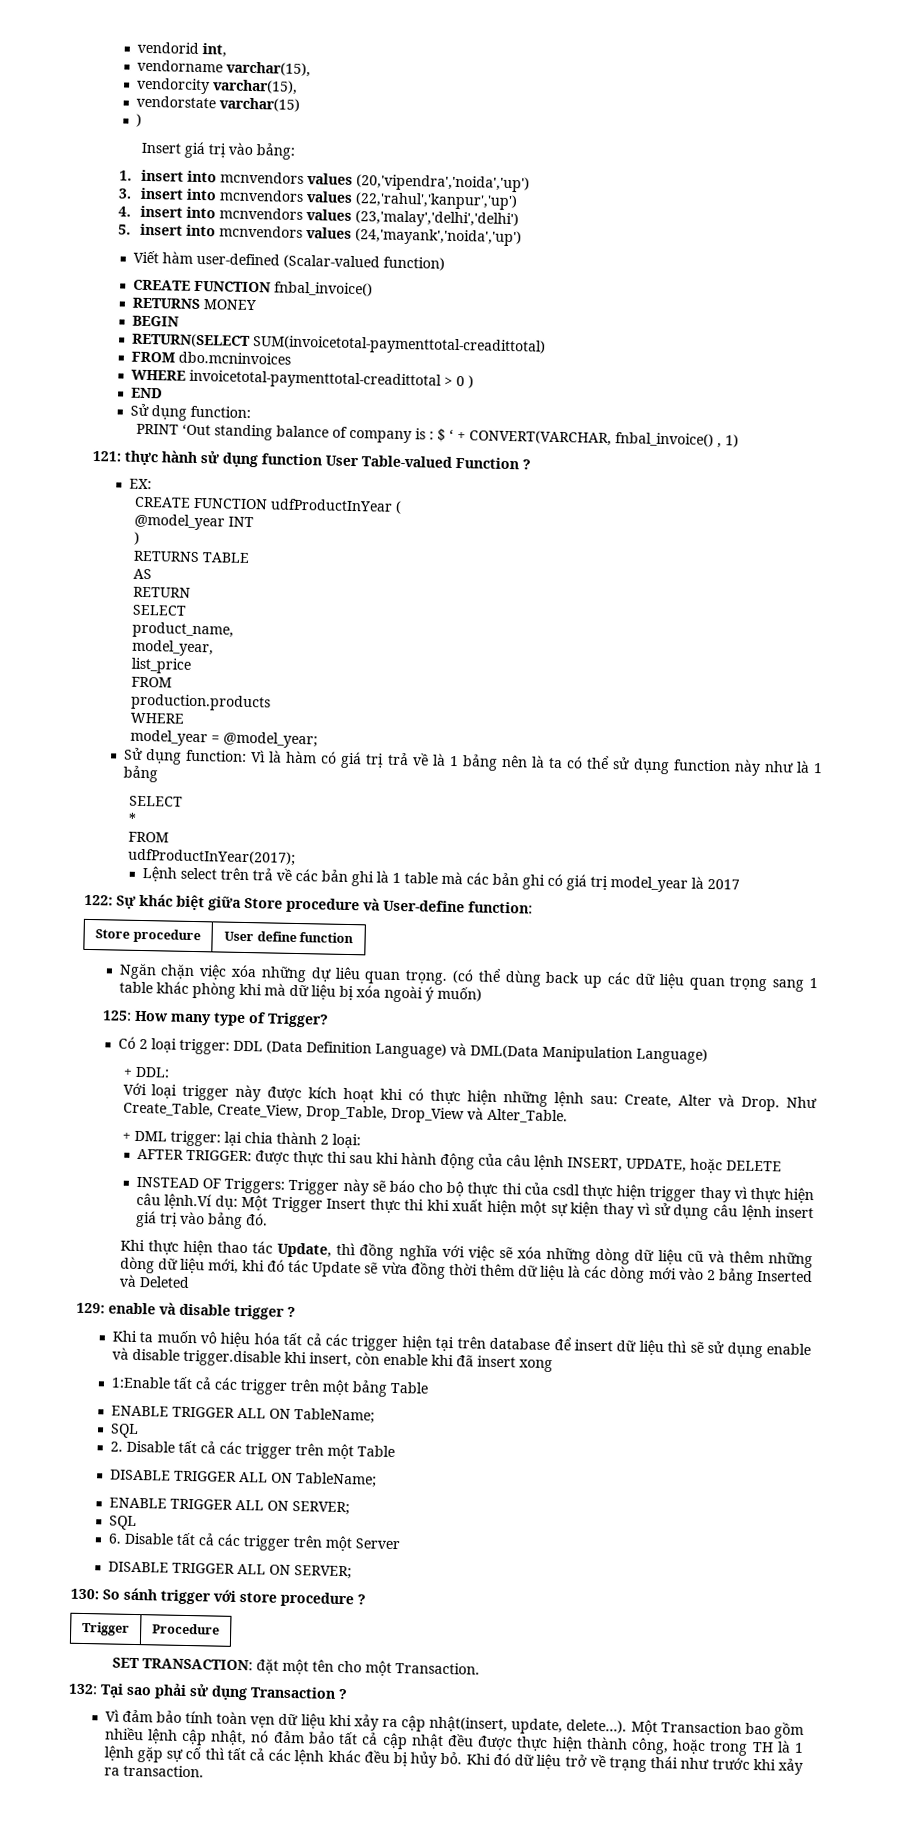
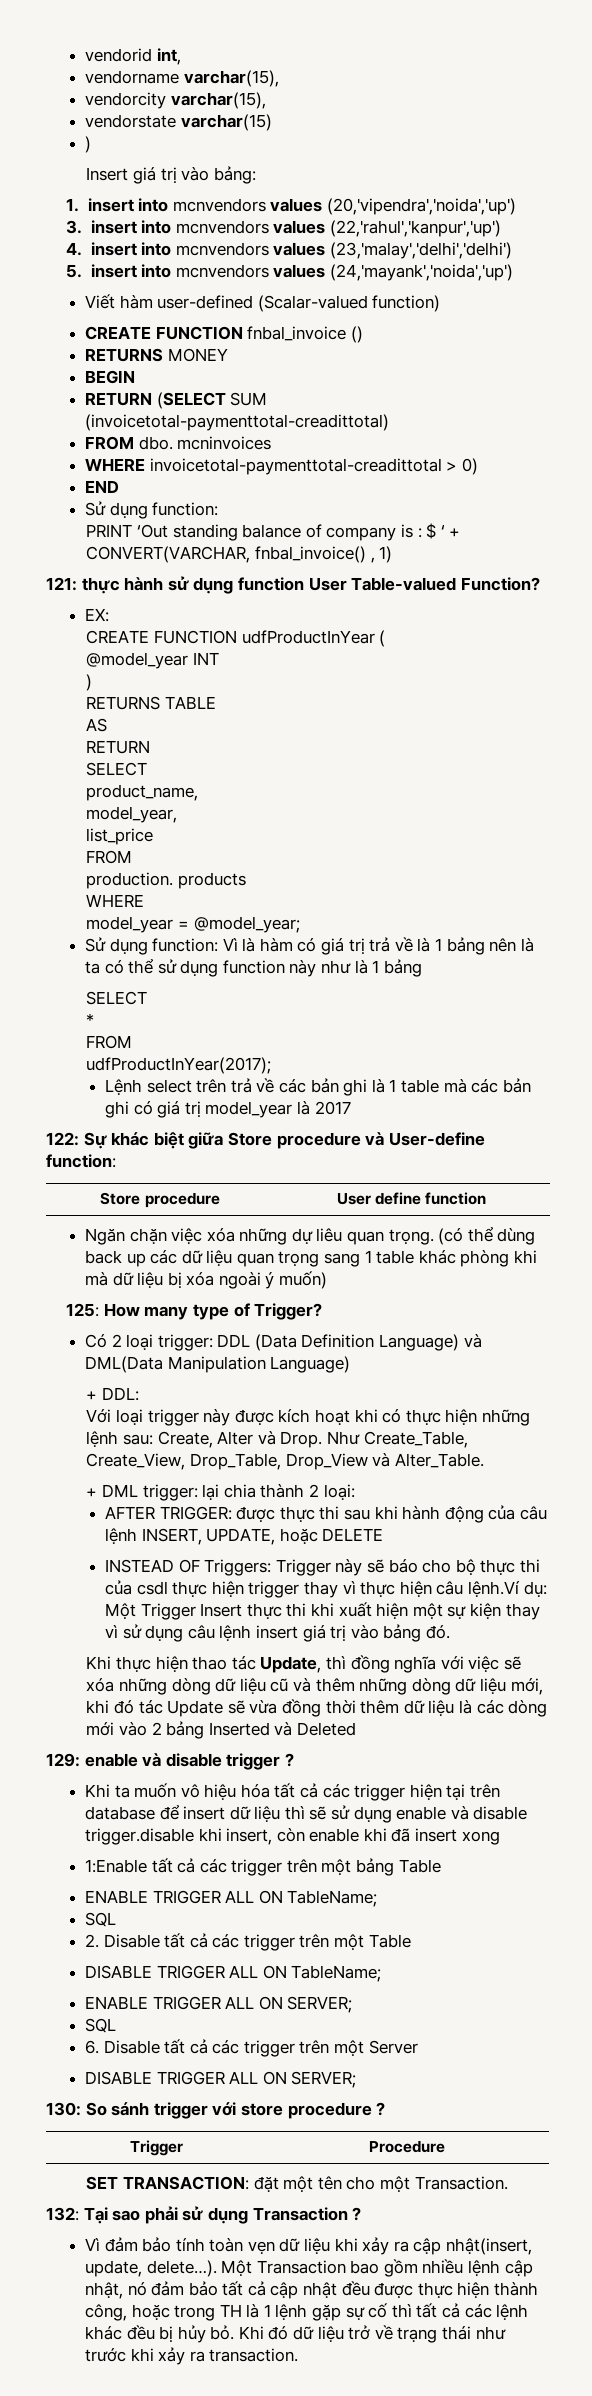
- CREATE FUNCTION fnbal_invoice()
+ CREATE FUNCTION fnbal_invoice ()
- RETURN(SELECT SUM(invoicetotal-paymenttotal-creadittotal)
- FROM dbo.mcninvoices
+ RETURN (SELECT SUM (invoicetotal-paymenttotal-creadittotal)
+ FROM dbo. mcninvoices
- WHERE invoicetotal-paymenttotal-creadittotal > 0 )
+ WHERE invoicetotal-paymenttotal-creadittotal > 0)
- 121: thực hành sử dụng function User Table-valued Function ?
+ 121: thực hành sử dụng function User Table-valued Function?
- production.products
+ production. products

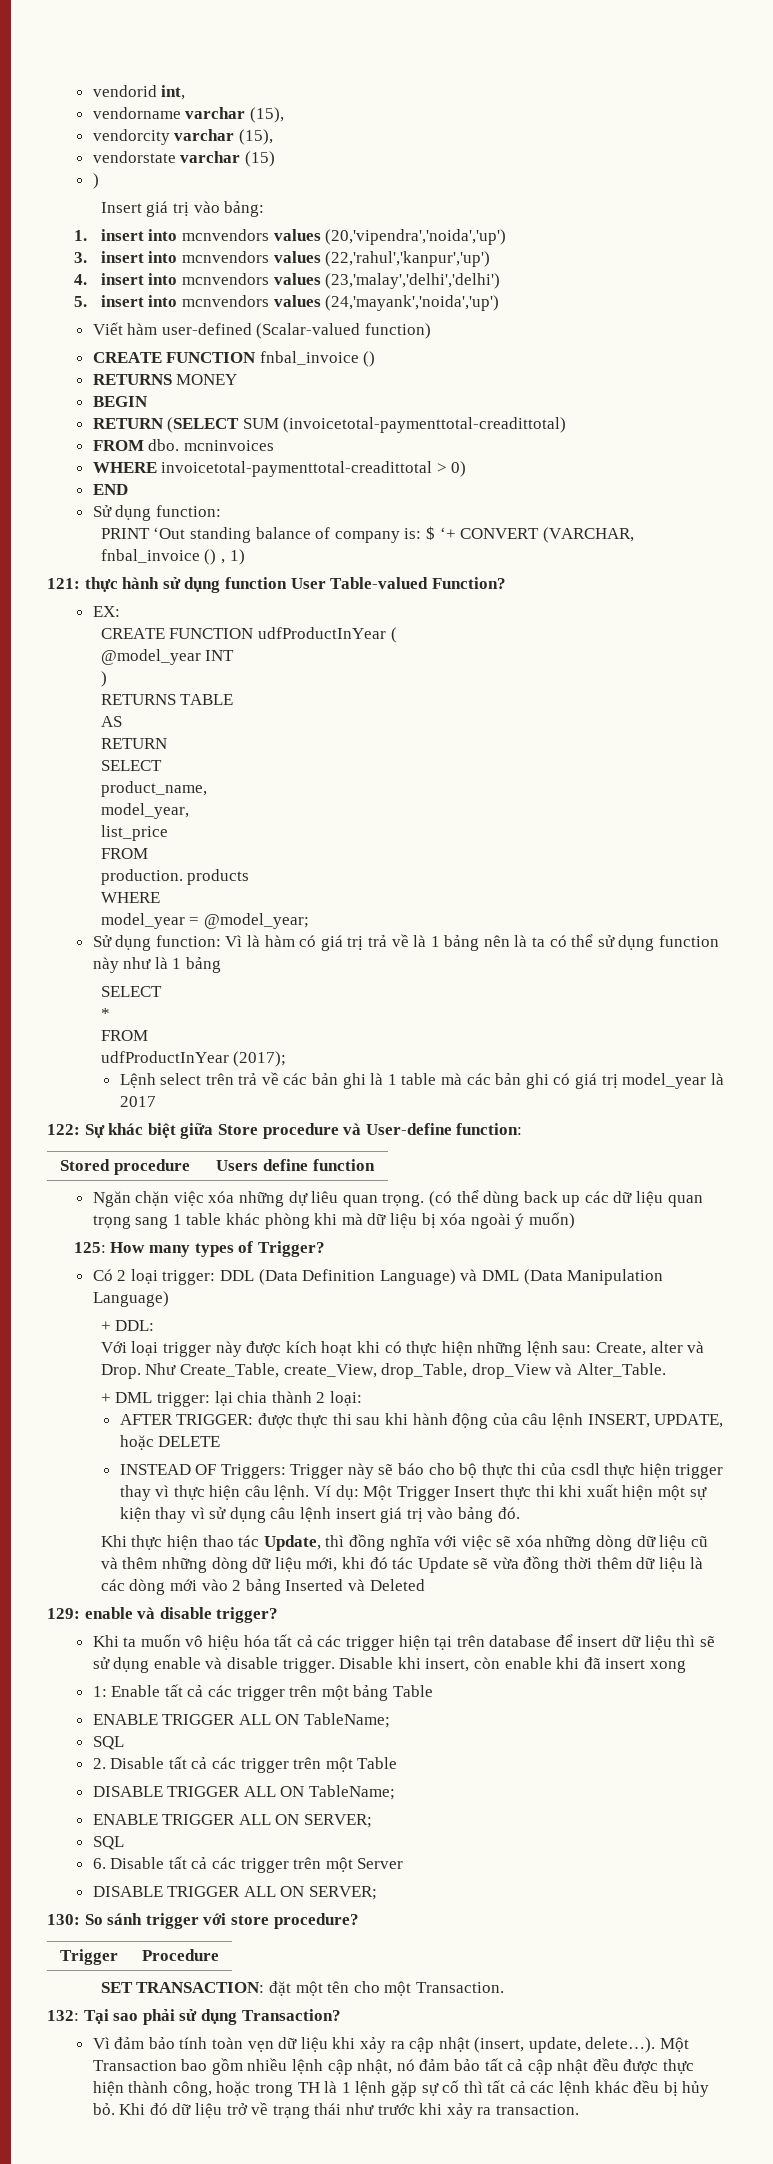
- vendorname varchar(15),
+ vendorname varchar (15),
- vendorcity varchar(15),
+ vendorcity varchar (15),
- vendorstate varchar(15)
+ vendorstate varchar (15)
- PRINT ‘Out standing balance of company is : $ ‘ + CONVERT(VARCHAR, fnbal_invoice() , 1)
+ PRINT ‘Out standing balance of company is: $ ‘+ CONVERT (VARCHAR, fnbal_invoice () , 1)
- udfProductInYear(2017);
+ udfProductInYear (2017);
- Store procedure | User define function
+ Stored procedure | Users define function
- 125: How many type of Trigger?
+ 125: How many types of Trigger?
- Có 2 loại trigger: DDL (Data Definition Language) và DML(Data Manipulation Language)
+ Có 2 loại trigger: DDL (Data Definition Language) và DML (Data Manipulation Language)
- Với loại trigger này được kích hoạt khi có thực hiện những lệnh sau: Create, Alter và Drop.
+ Với loại trigger này được kích hoạt khi có thực hiện những lệnh sau: Create, alter và Drop.
- Như Create_Table, Create_View, Drop_Table, Drop_View và Alter_Table.
+ Như Create_Table, create_View, drop_Table, drop_View và Alter_Table.
- INSTEAD OF Triggers: Trigger này sẽ báo cho bộ thực thi của csdl thực hiện trigger thay vì thực hiện câu lệnh.Ví dụ: Một Trigger Insert thực thi khi xuất hiện một sự kiện thay vì sử dụng câu lệnh insert giá trị vào bảng đó.
+ INSTEAD OF Triggers: Trigger này sẽ báo cho bộ thực thi của csdl thực hiện trigger thay vì thực hiện câu lệnh. Ví dụ: Một Trigger Insert thực thi khi xuất hiện một sự kiện thay vì sử dụng câu lệnh insert giá trị vào bảng đó.
- 129: enable và disable trigger ?
+ 129: enable và disable trigger?
- Khi ta muốn vô hiệu hóa tất cả các trigger hiện tại trên database để insert dữ liệu thì sẽ sử dụng enable và disable trigger.disable khi insert, còn enable khi đã insert xong
+ Khi ta muốn vô hiệu hóa tất cả các trigger hiện tại trên database để insert dữ liệu thì sẽ sử dụng enable và disable trigger. Disable khi insert, còn enable khi đã insert xong
- 1:Enable tất cả các trigger trên một bảng Table
+ 1: Enable tất cả các trigger trên một bảng Table
- 130: So sánh trigger với store procedure ?
+ 130: So sánh trigger với store procedure?
- 132: Tại sao phải sử dụng Transaction ?
+ 132: Tại sao phải sử dụng Transaction?
- Vì đảm bảo tính toàn vẹn dữ liệu khi xảy ra cập nhật(insert, update, delete…).
+ Vì đảm bảo tính toàn vẹn dữ liệu khi xảy ra cập nhật (insert, update, delete…).

